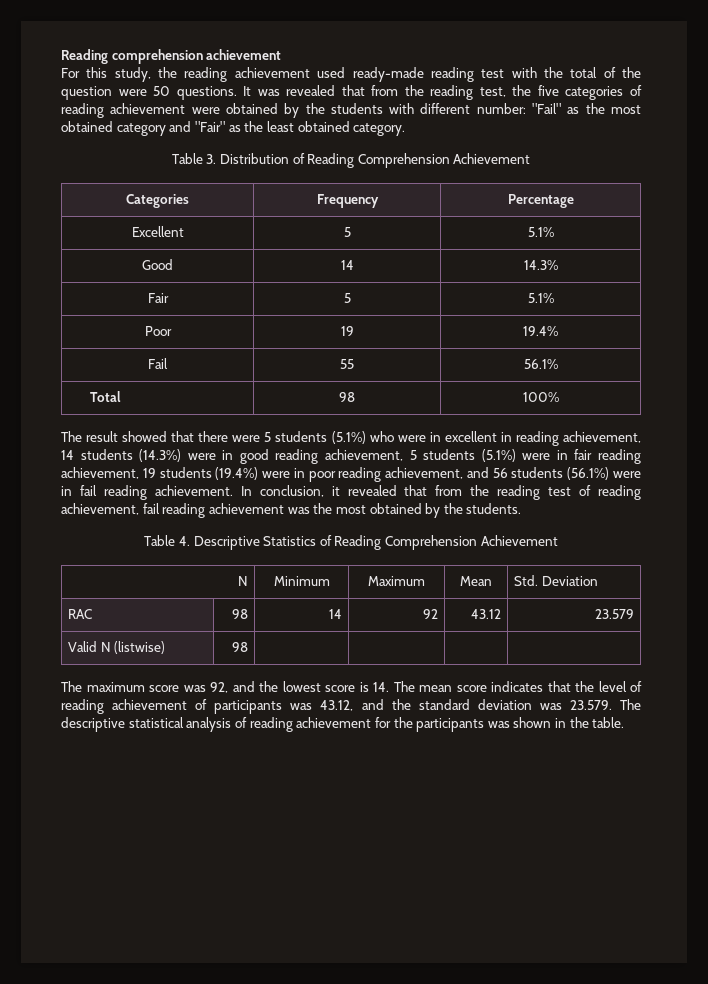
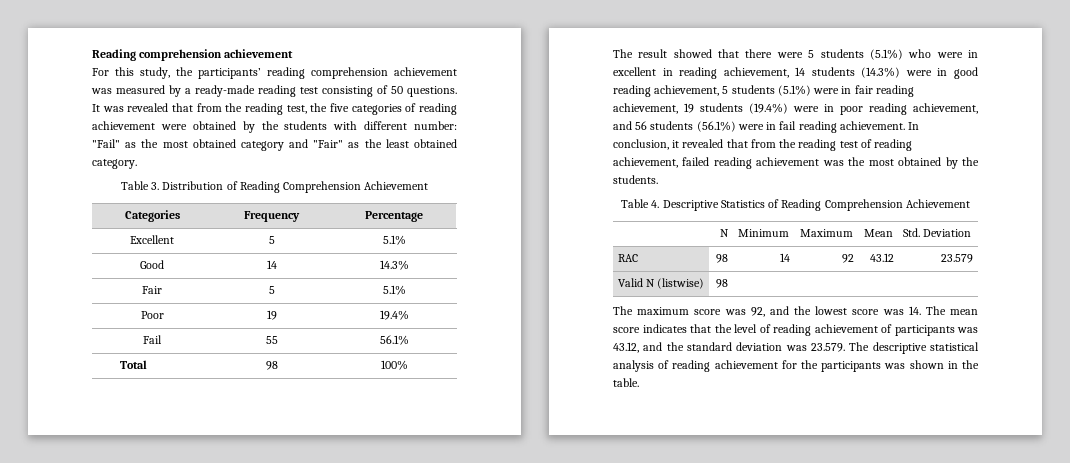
- For this study, the reading achievement used ready-made reading test with the total of the question were 50 questions.
+ For this study, the participants’ reading comprehension achievement was measured by a ready-made reading test consisting of 50 questions.
- In conclusion, it revealed that from the reading test of reading achievement, fail reading achievement was the most obtained by the students.
+ In conclusion, it revealed that from the reading test of reading achievement, failed reading achievement was the most obtained by the students.
- The maximum score was 92, and the lowest score is 14. The mean score indicates that the level of reading achievement of participants was 43.12, and the standard deviation was 23.579. The descriptive statistical analysis of reading achievement for the participants was shown in the table.
+ The maximum score was 92, and the lowest score was 14. The mean score indicates that the level of reading achievement of participants was 43.12, and the standard deviation was 23.579. The descriptive statistical analysis of reading achievement for the participants was shown in the table.

